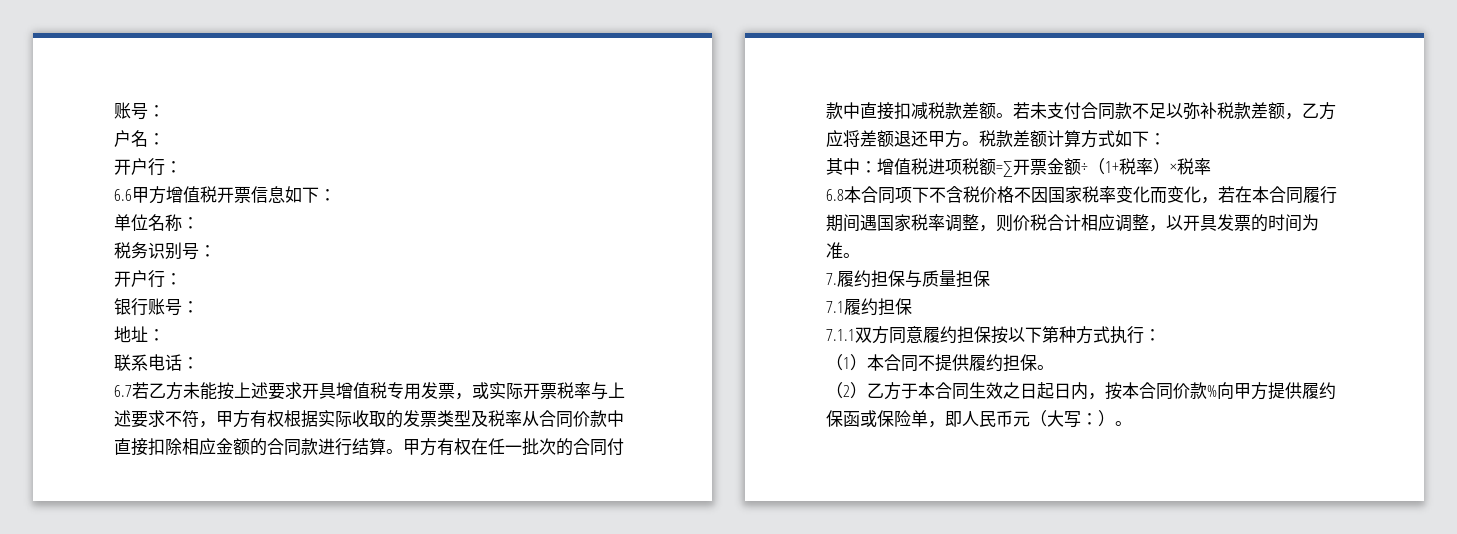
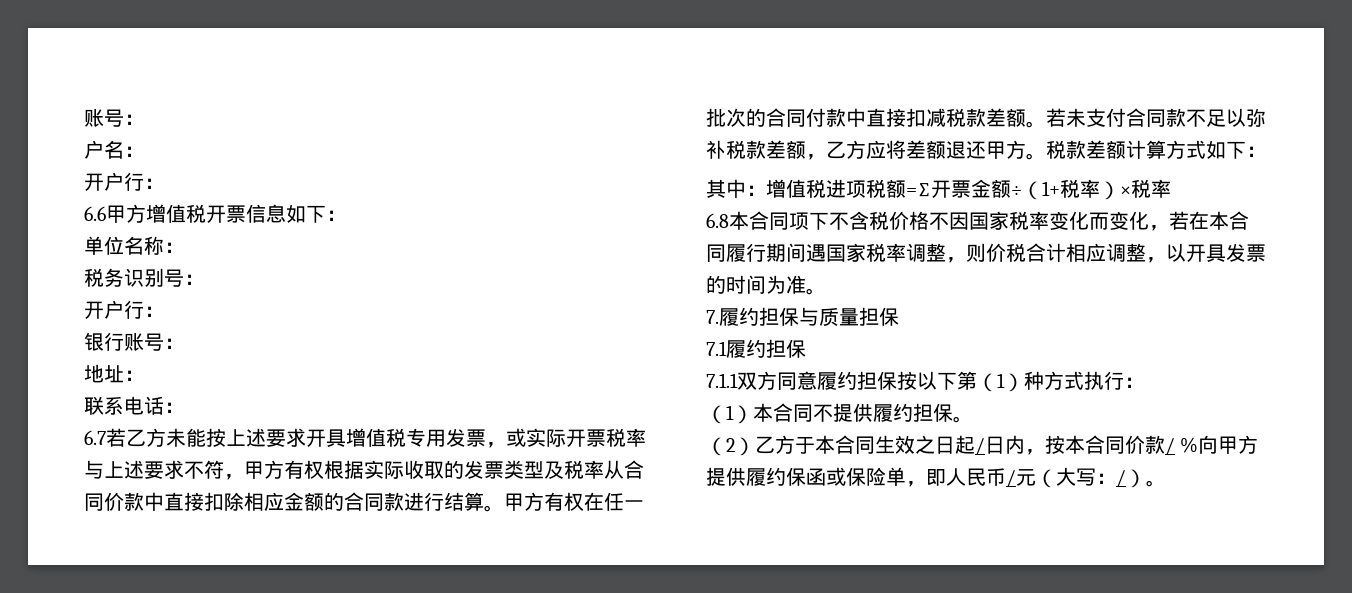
- 7.1.1双方同意履约担保按以下第种方式执行：
+ 7.1.1双方同意履约担保按以下第（1）种方式执行：
- （2）乙方于本合同生效之日起日内，按本合同价款%向甲方提供履约保函或保险单，即人民币元（大写：）。
+ （2）乙方于本合同生效之日起/日内，按本合同价款/ %向甲方提供履约保函或保险单，即人民币/元（大写：/）。

